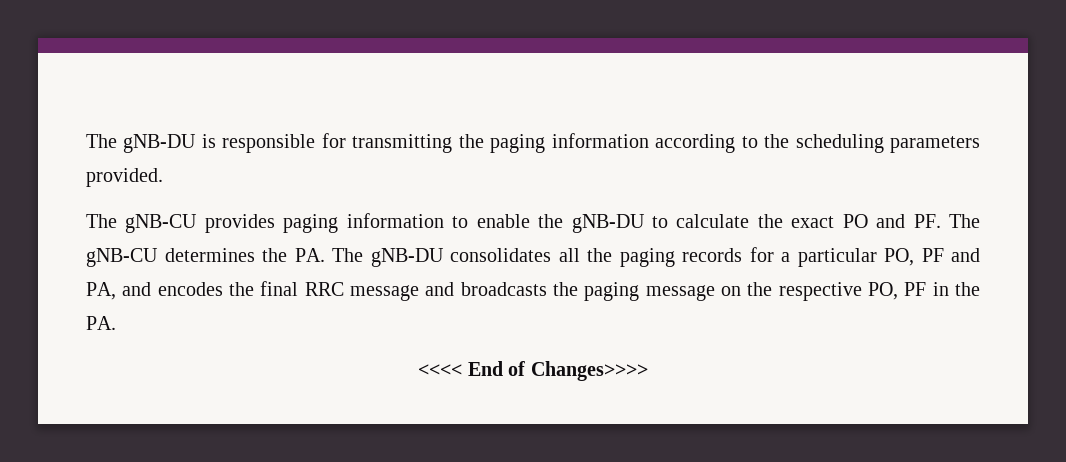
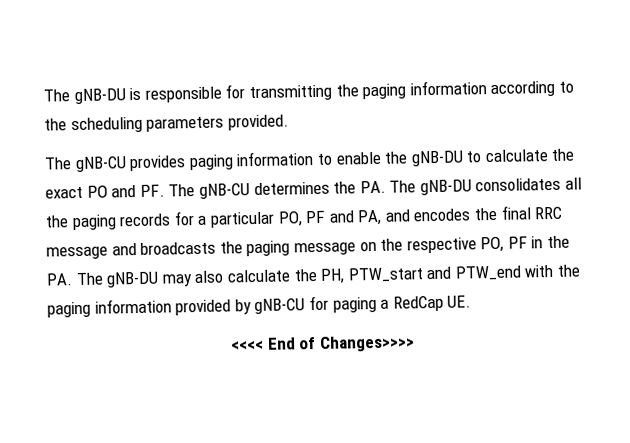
- The gNB-CU provides paging information to enable the gNB-DU to calculate the exact PO and PF. The gNB-CU determines the PA. The gNB-DU consolidates all the paging records for a particular PO, PF and PA, and encodes the final RRC message and broadcasts the paging message on the respective PO, PF in the PA.
+ The gNB-CU provides paging information to enable the gNB-DU to calculate the exact PO and PF. The gNB-CU determines the PA. The gNB-DU consolidates all the paging records for a particular PO, PF and PA, and encodes the final RRC message and broadcasts the paging message on the respective PO, PF in the PA. The gNB-DU may also calculate the PH, PTW_start and PTW_end with the paging information provided by gNB-CU for paging a RedCap UE.

